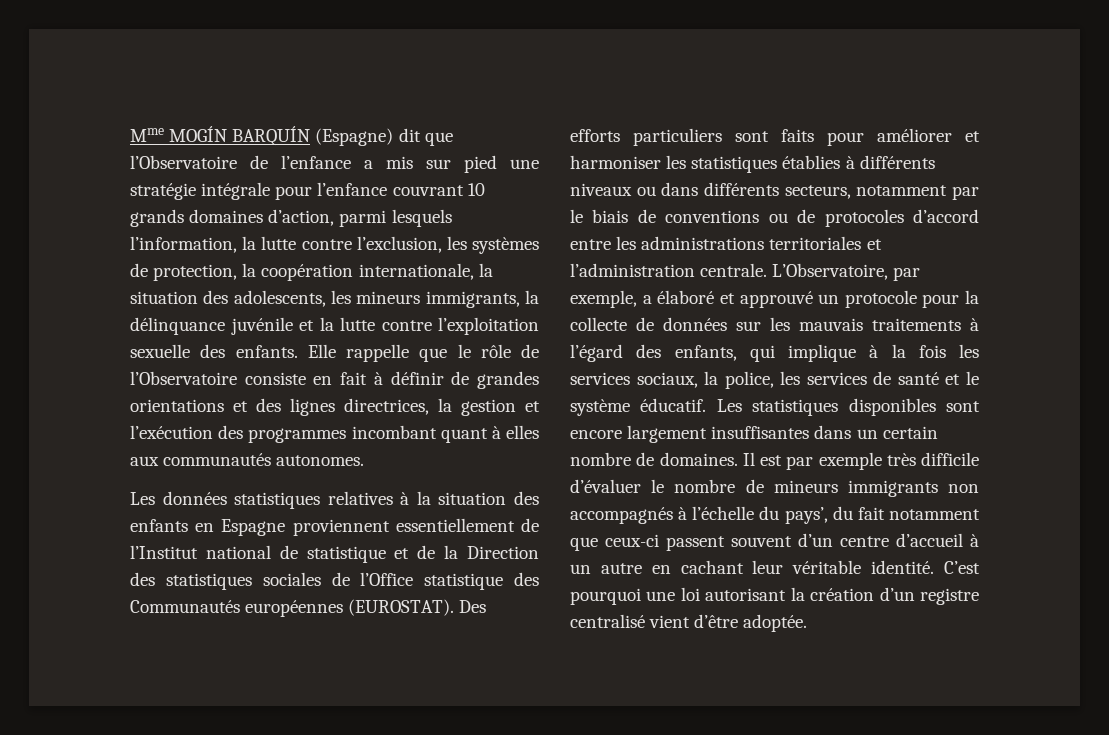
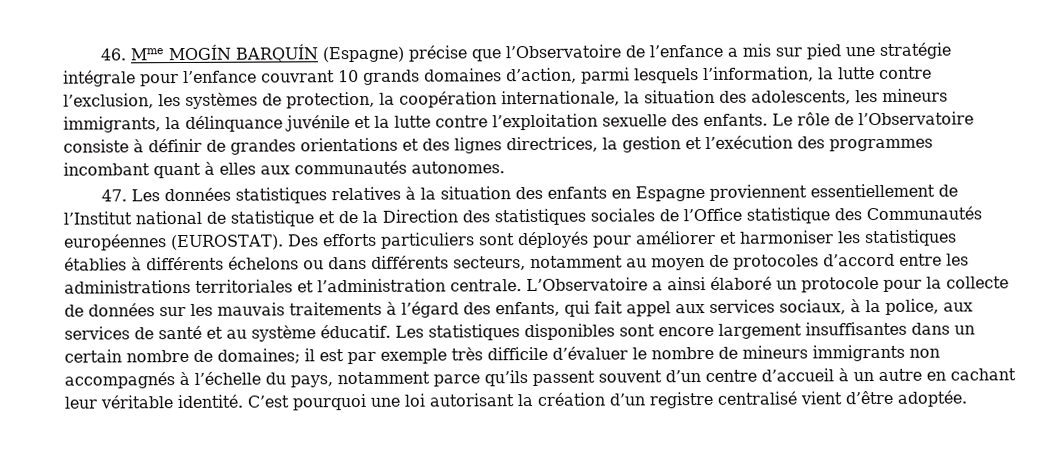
- Mme MOGÍN BARQUÍN (Espagne) dit que l’Observatoire de l’enfance a mis sur pied une stratégie intégrale pour l’enfance couvrant 10 grands domaines d’action, parmi lesquels l’information, la lutte contre l’exclusion, les systèmes de protection, la coopération internationale, la situation des adolescents, les mineurs immigrants, la délinquance juvénile et la lutte contre l’exploitation sexuelle des enfants.
+ 46. Mme MOGÍN BARQUÍN (Espagne) précise que l’Observatoire de l’enfance a mis sur pied une stratégie intégrale pour l’enfance couvrant 10 grands domaines d’action, parmi lesquels l’information, la lutte contre l’exclusion, les systèmes de protection, la coopération internationale, la situation des adolescents, les mineurs immigrants, la délinquance juvénile et la lutte contre l’exploitation sexuelle des enfants.
- Elle rappelle que le rôle de l’Observatoire consiste en fait à définir de grandes orientations et des lignes directrices, la gestion et l’exécution des programmes incombant quant à elles aux communautés autonomes.
+ Le rôle de l’Observatoire consiste à définir de grandes orientations et des lignes directrices, la gestion et l’exécution des programmes incombant quant à elles aux communautés autonomes.
- Les données statistiques relatives à la situation des enfants en Espagne proviennent essentiellement de l’Institut national de statistique et de la Direction des statistiques sociales de l’Office statistique des Communautés européennes (EUROSTAT).
+ 47. Les données statistiques relatives à la situation des enfants en Espagne proviennent essentiellement de l’Institut national de statistique et de la Direction des statistiques sociales de l’Office statistique des Communautés européennes (EUROSTAT).
- Des efforts particuliers sont faits pour améliorer et harmoniser les statistiques établies à différents niveaux ou dans différents secteurs, notamment par le biais de conventions ou de protocoles d’accord entre les administrations territoriales et l’administration centrale.
+ Des efforts particuliers sont déployés pour améliorer et harmoniser les statistiques établies à différents échelons ou dans différents secteurs, notamment au moyen de protocoles d’accord entre les administrations territoriales et l’administration centrale.
- L’Observatoire, par exemple, a élaboré et approuvé un protocole pour la collecte de données sur les mauvais traitements à l’égard des enfants, qui implique à la fois les services sociaux, la police, les services de santé et le système éducatif.
+ L’Observatoire a ainsi élaboré un protocole pour la collecte de données sur les mauvais traitements à l’égard des enfants, qui fait appel aux services sociaux, à la police, aux services de santé et au système éducatif.
- Les statistiques disponibles sont encore largement insuffisantes dans un certain nombre de domaines. Il est par exemple très difficile d’évaluer le nombre de mineurs immigrants non accompagnés à l’échelle du pays’, du fait notamment que ceux-ci passent souvent d’un centre d’accueil à un autre en cachant leur véritable identité.
+ Les statistiques disponibles sont encore largement insuffisantes dans un certain nombre de domaines; il est par exemple très difficile d’évaluer le nombre de mineurs immigrants non accompagnés à l’échelle du pays, notamment parce qu’ils passent souvent d’un centre d’accueil à un autre en cachant leur véritable identité.

